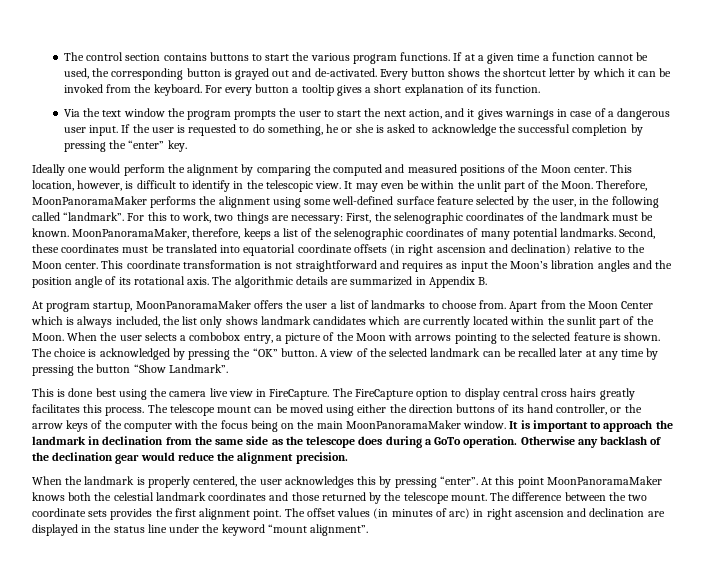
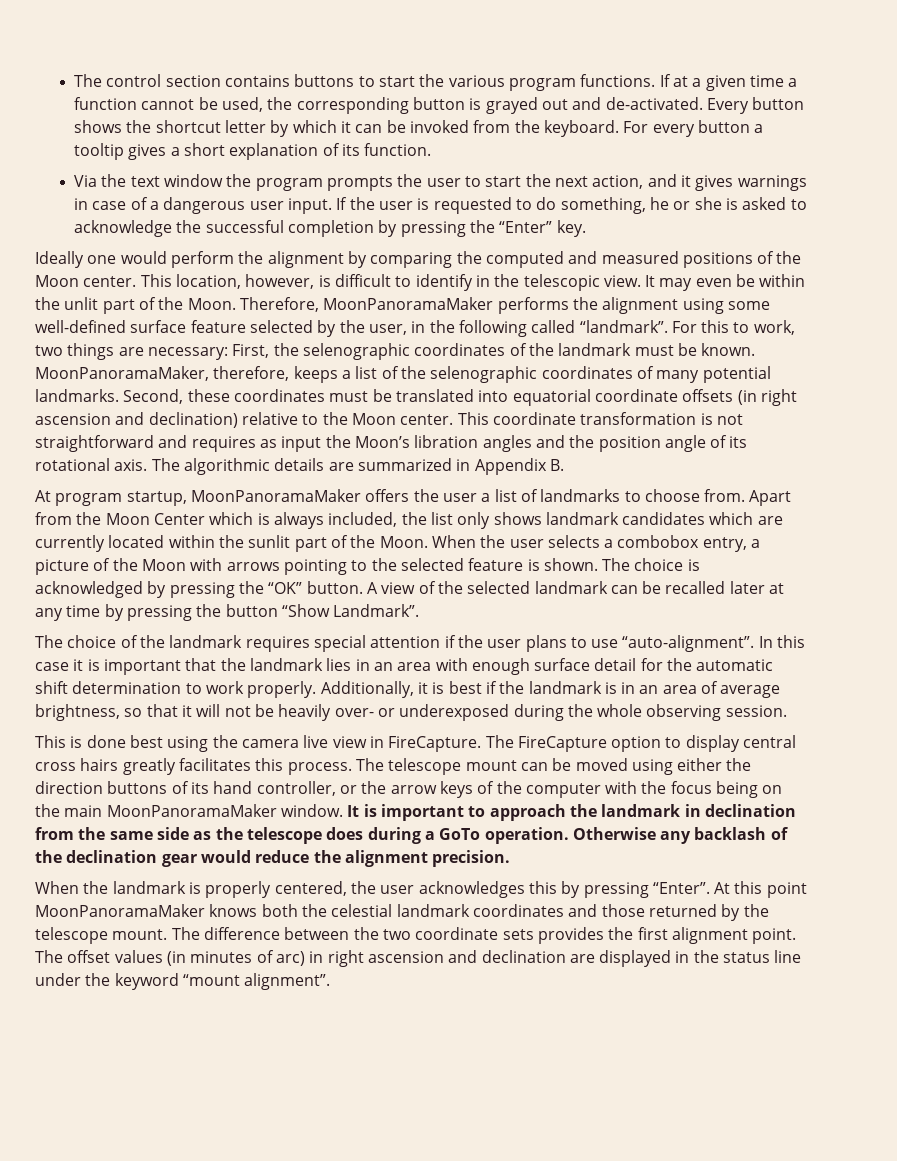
- If the user is requested to do something, he or she is asked to acknowledge the successful completion by pressing the “enter” key.
+ If the user is requested to do something, he or she is asked to acknowledge the successful completion by pressing the “Enter” key.
+ The choice of the landmark requires special attention if the user plans to use “auto-alignment”. In this case it is important that the landmark lies in an area with enough surface detail for the automatic shift determination to work properly. Additionally, it is best if the landmark is in an area of average brightness, so that it will not be heavily over- or underexposed during the whole observing session.
- When the landmark is properly centered, the user acknowledges this by pressing “enter”.
+ When the landmark is properly centered, the user acknowledges this by pressing “Enter”.

